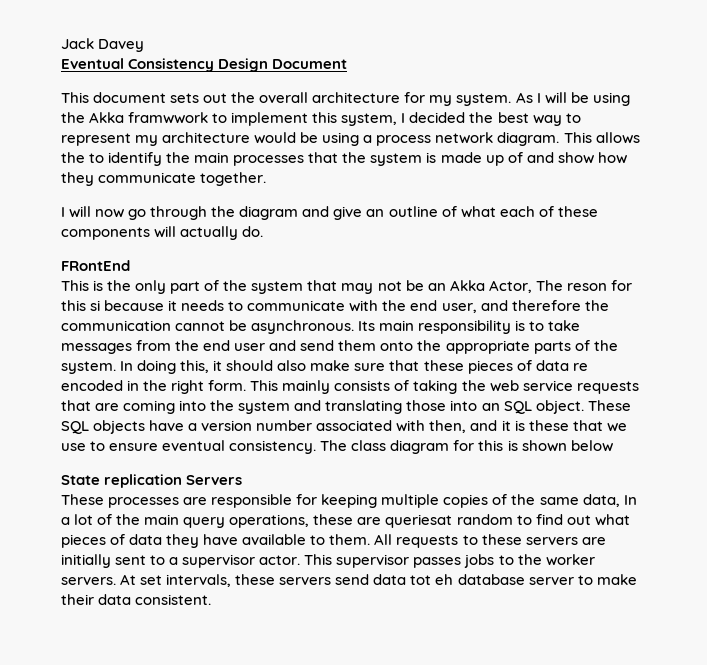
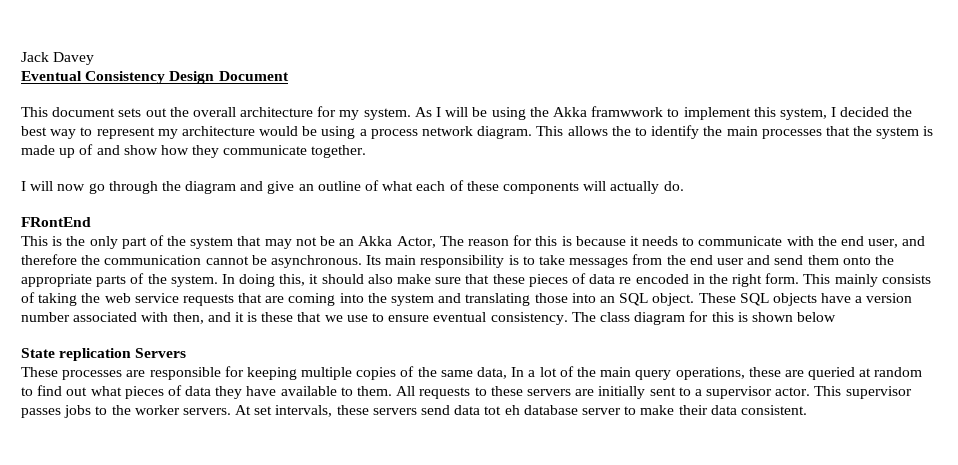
- This is the only part of the system that may not be an Akka Actor, The reson for this si because it needs to communicate with the end user, and therefore the communication cannot be asynchronous.
+ This is the only part of the system that may not be an Akka Actor, The reason for this is because it needs to communicate with the end user, and therefore the communication cannot be asynchronous.
- These processes are responsible for keeping multiple copies of the same data, In a lot of the main query operations, these are queriesat random to find out what pieces of data they have available to them.
+ These processes are responsible for keeping multiple copies of the same data, In a lot of the main query operations, these are queried at random to find out what pieces of data they have available to them.

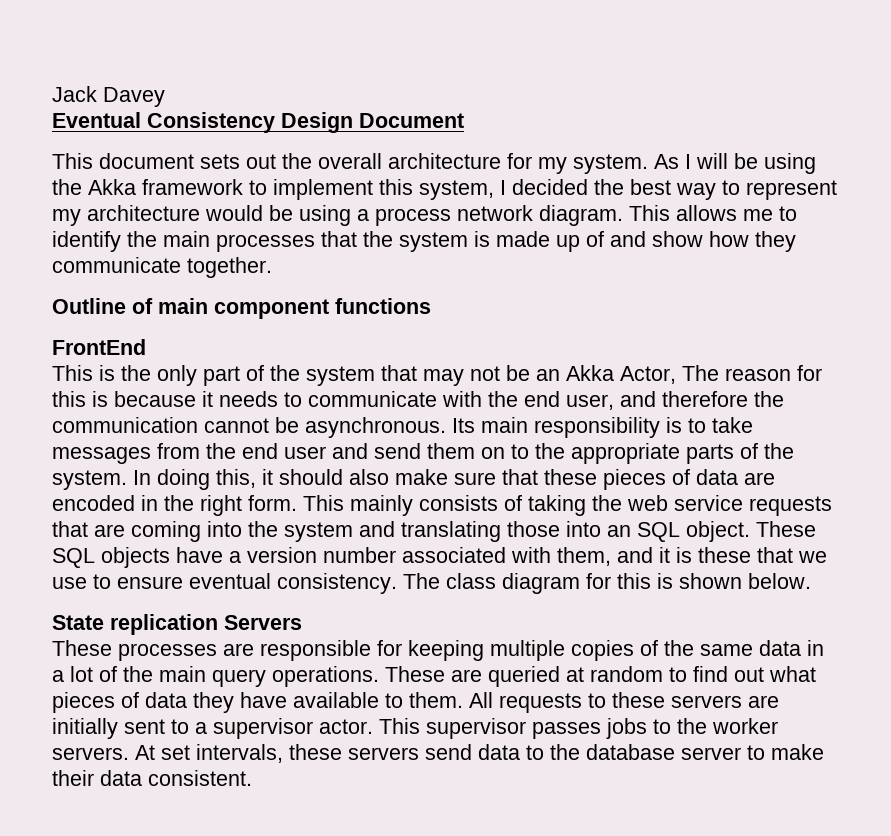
- As I will be using the Akka framwwork to implement this system, I decided the best way to represent my architecture would be using a process network diagram.
+ As I will be using the Akka framework to implement this system, I decided the best way to represent my architecture would be using a process network diagram.
- This allows the to identify the main processes that the system is made up of and show how they communicate together.
+ This allows me to identify the main processes that the system is made up of and show how they communicate together.
- I will now go through the diagram and give an outline of what each of these components will actually do.
- FRontEnd
+ Outline of main component functions
+ FrontEnd
- Its main responsibility is to take messages from the end user and send them onto the appropriate parts of the system.
+ Its main responsibility is to take messages from the end user and send them on to the appropriate parts of the system.
- In doing this, it should also make sure that these pieces of data re encoded in the right form.
+ In doing this, it should also make sure that these pieces of data are encoded in the right form.
- These SQL objects have a version number associated with then, and it is these that we use to ensure eventual consistency.
+ These SQL objects have a version number associated with them, and it is these that we use to ensure eventual consistency.
- The class diagram for this is shown below
+ The class diagram for this is shown below.
- These processes are responsible for keeping multiple copies of the same data, In a lot of the main query operations, these are queried at random to find out what pieces of data they have available to them.
+ These processes are responsible for keeping multiple copies of the same data in a lot of the main query operations. These are queried at random to find out what pieces of data they have available to them.
- At set intervals, these servers send data tot eh database server to make their data consistent.
+ At set intervals, these servers send data to the database server to make their data consistent.

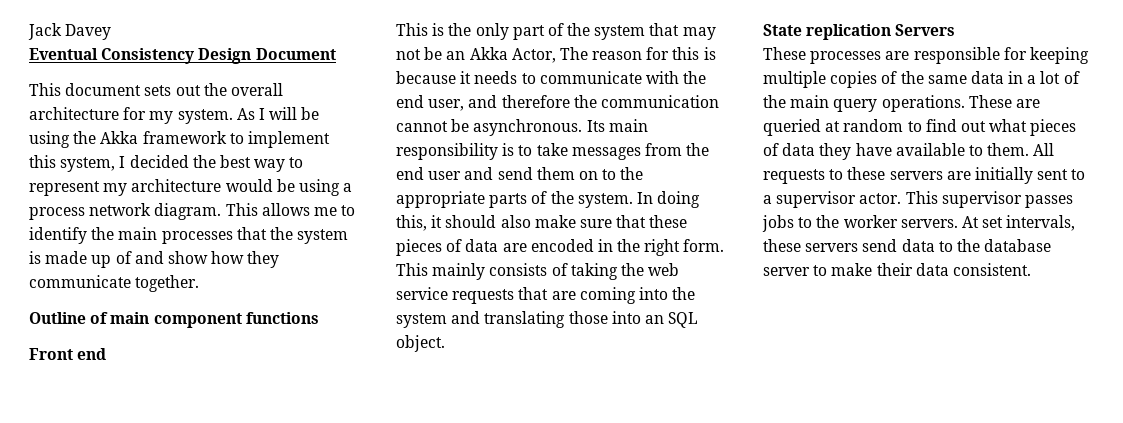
- FrontEnd
+ Front end
- These SQL objects have a version number associated with them, and it is these that we use to ensure eventual consistency. The class diagram for this is shown below.

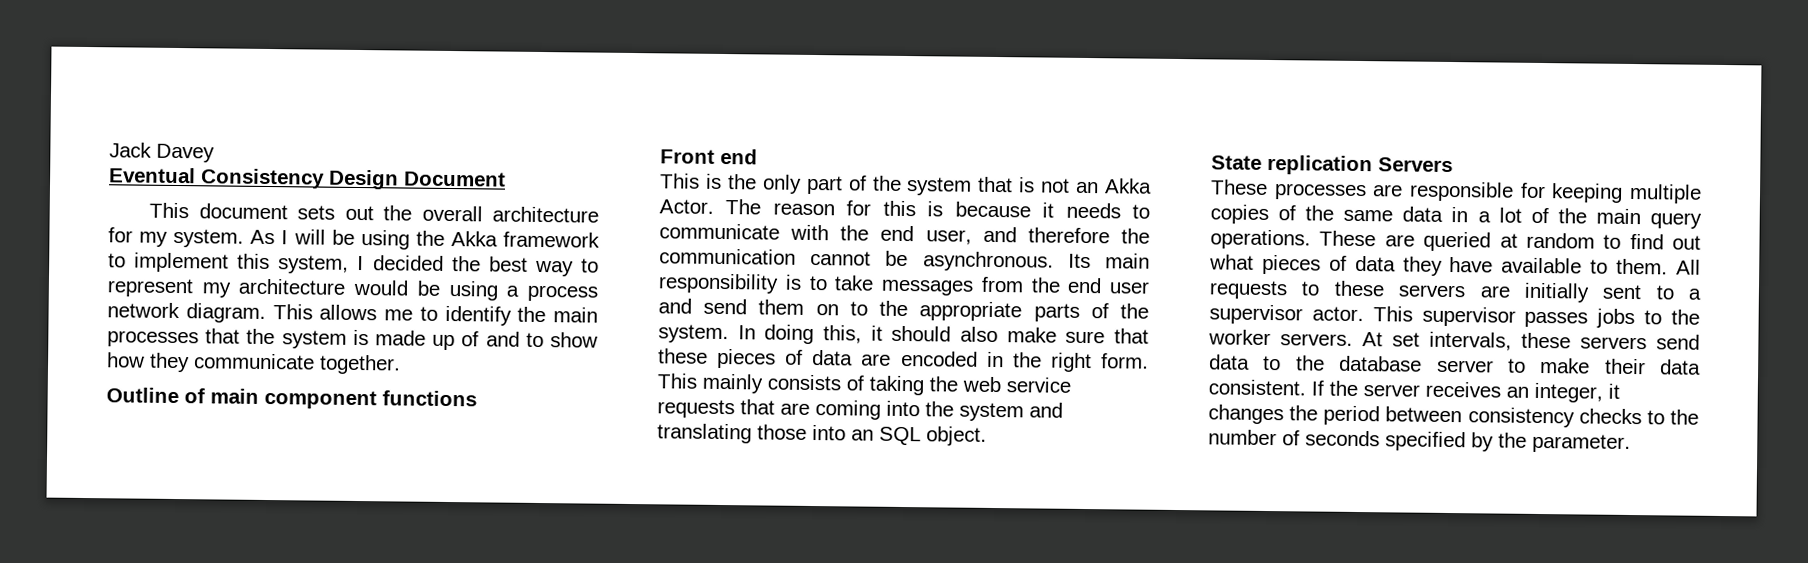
- This allows me to identify the main processes that the system is made up of and show how they communicate together.
+ This allows me to identify the main processes that the system is made up of and to show how they communicate together.
- This is the only part of the system that may not be an Akka Actor, The reason for this is because it needs to communicate with the end user, and therefore the communication cannot be asynchronous.
+ This is the only part of the system that is not an Akka Actor. The reason for this is because it needs to communicate with the end user, and therefore the communication cannot be asynchronous.
+ If the server receives an integer, it changes the period between consistency checks to the number of seconds specified by the parameter.

